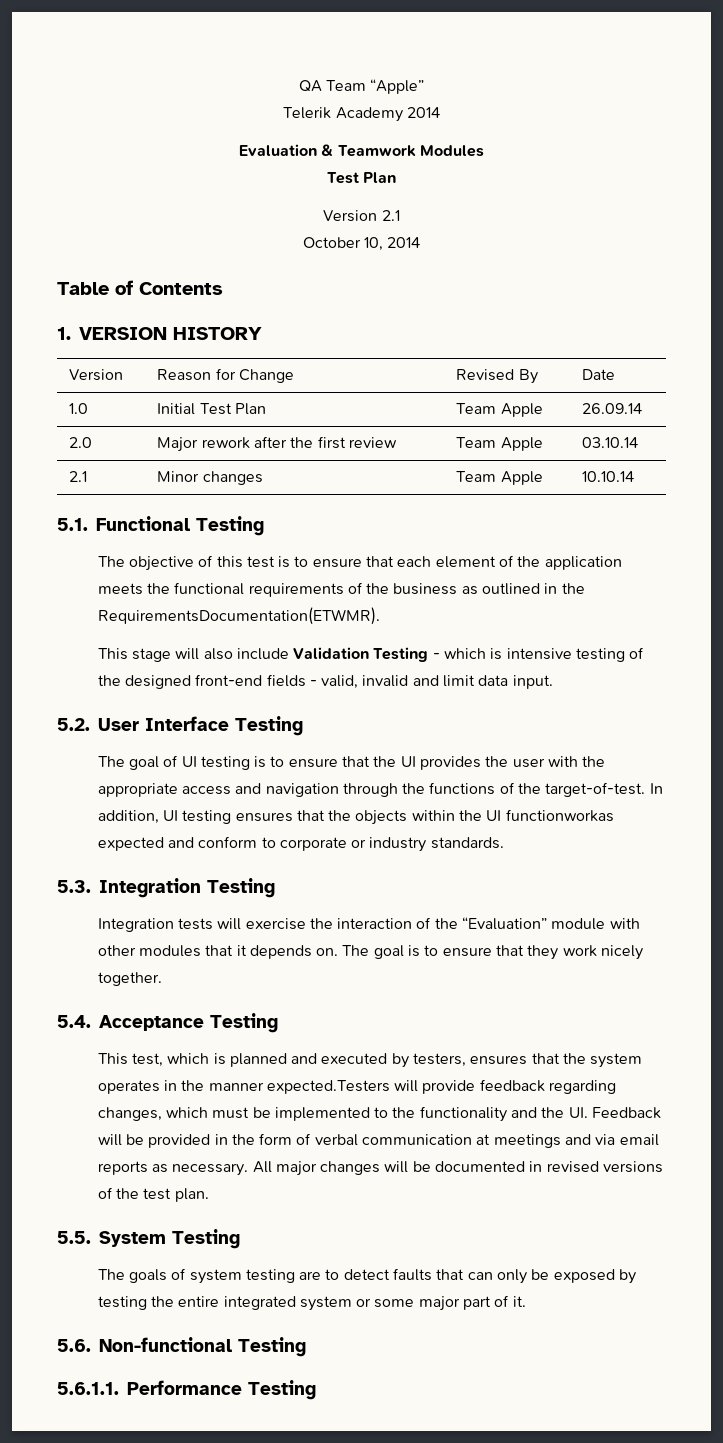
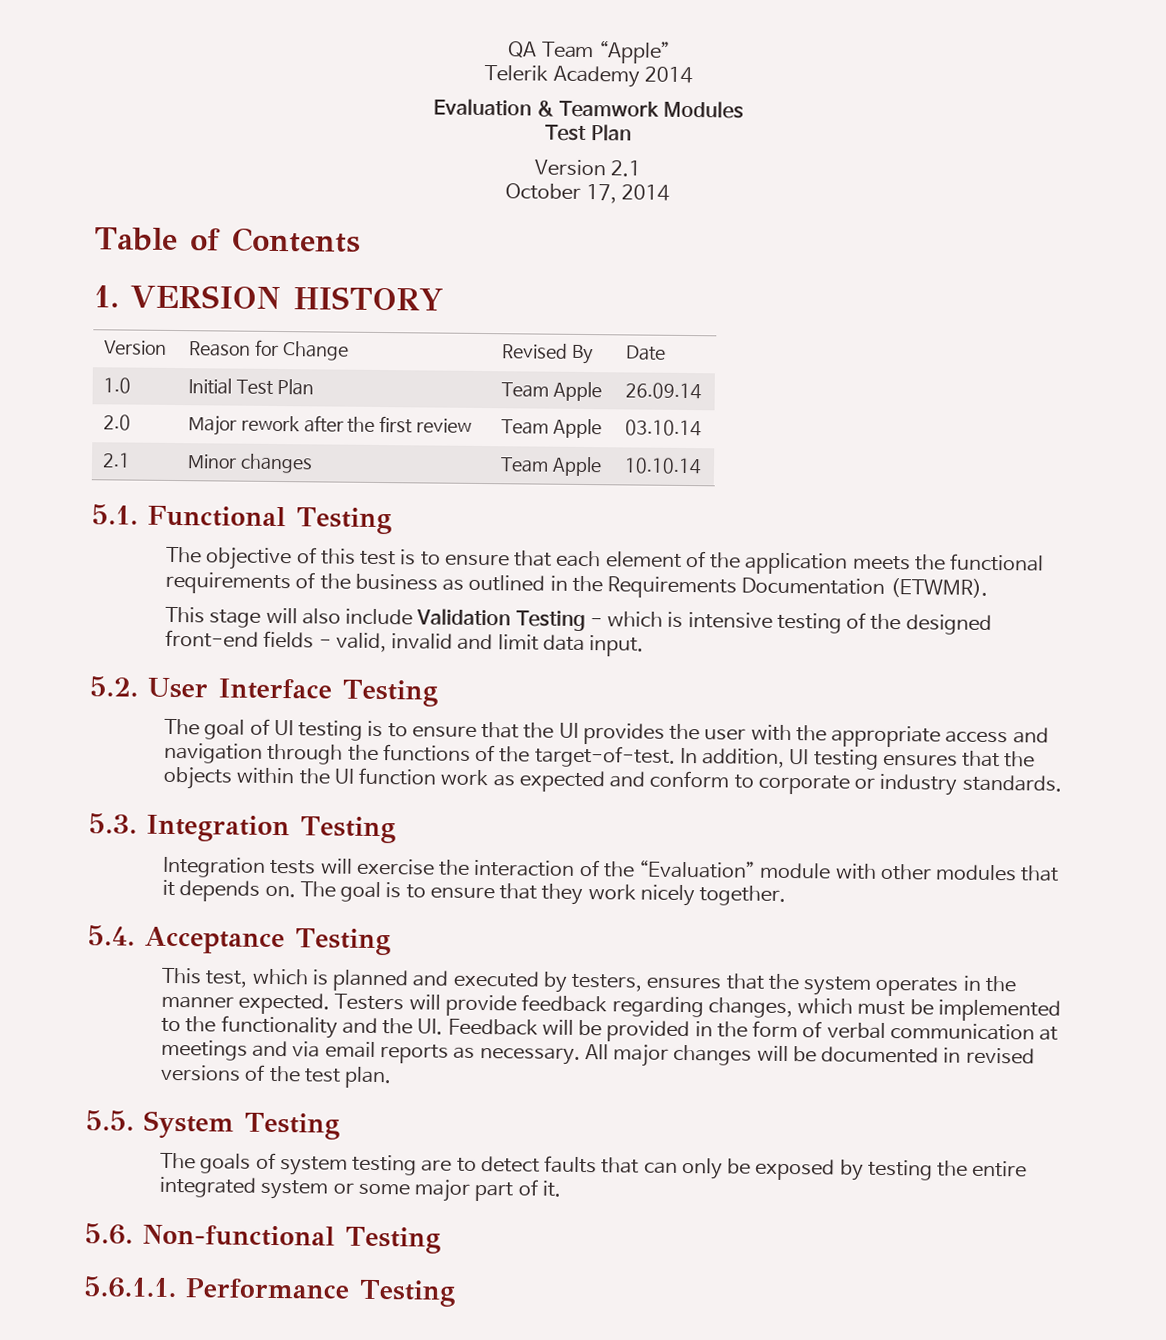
- October 10, 2014
+ October 17, 2014
- The objective of this test is to ensure that each element of the application meets the functional requirements of the business as outlined in the RequirementsDocumentation(ETWMR).
+ The objective of this test is to ensure that each element of the application meets the functional requirements of the business as outlined in the Requirements Documentation (ETWMR).
- In addition, UI testing ensures that the objects within the UI functionworkas expected and conform to corporate or industry standards.
+ In addition, UI testing ensures that the objects within the UI function work as expected and conform to corporate or industry standards.
- This test, which is planned and executed by testers, ensures that the system operates in the manner expected.Testers will provide feedback regarding changes, which must be implemented to the functionality and the UI. Feedback will be provided in the form of verbal communication at meetings and via email reports as necessary.
+ This test, which is planned and executed by testers, ensures that the system operates in the manner expected. Testers will provide feedback regarding changes, which must be implemented to the functionality and the UI. Feedback will be provided in the form of verbal communication at meetings and via email reports as necessary.

